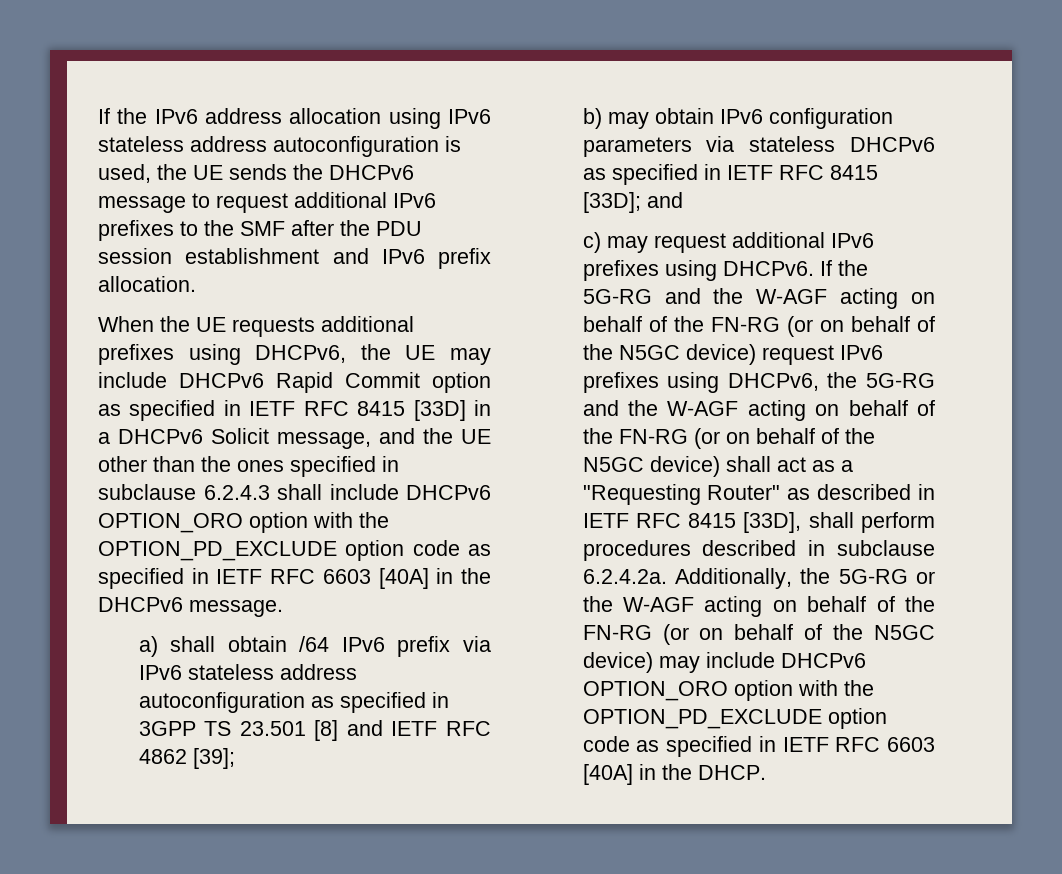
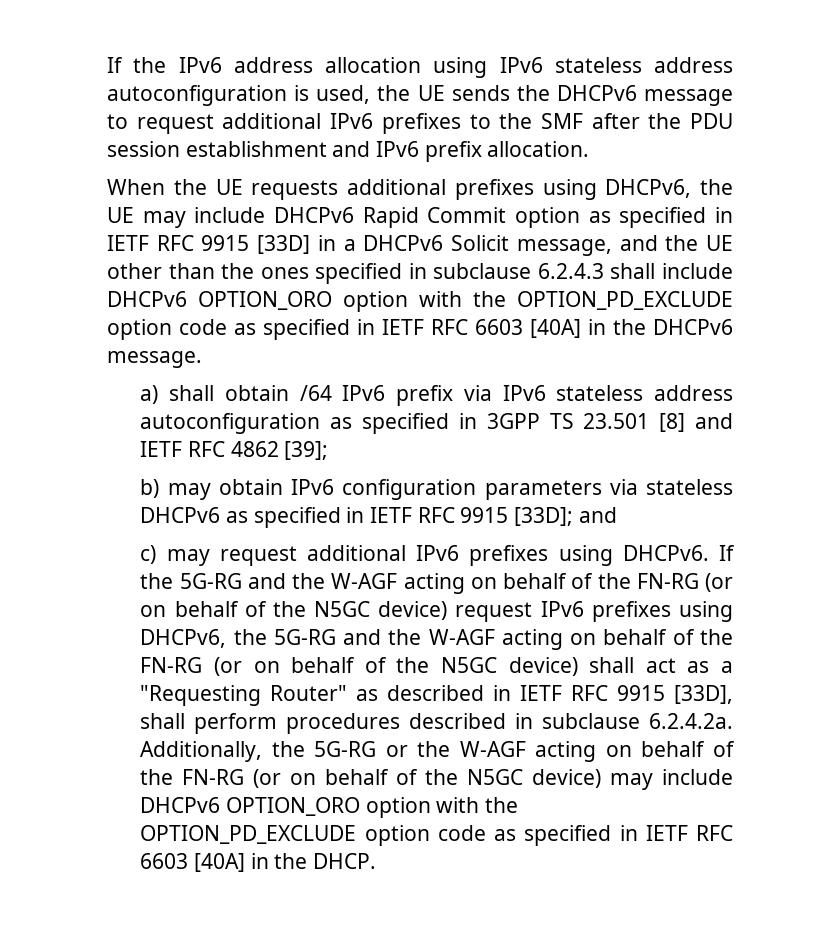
- When the UE requests additional prefixes using DHCPv6, the UE may include DHCPv6 Rapid Commit option as specified in IETF RFC 8415 [33D] in a DHCPv6 Solicit message, and the UE other than the ones specified in subclause 6.2.4.3 shall include DHCPv6 OPTION_ORO option with the OPTION_PD_EXCLUDE option code as specified in IETF RFC 6603 [40A] in the DHCPv6 message.
+ When the UE requests additional prefixes using DHCPv6, the UE may include DHCPv6 Rapid Commit option as specified in IETF RFC 9915 [33D] in a DHCPv6 Solicit message, and the UE other than the ones specified in subclause 6.2.4.3 shall include DHCPv6 OPTION_ORO option with the OPTION_PD_EXCLUDE option code as specified in IETF RFC 6603 [40A] in the DHCPv6 message.
- b) may obtain IPv6 configuration parameters via stateless DHCPv6 as specified in IETF RFC 8415 [33D]; and
+ b) may obtain IPv6 configuration parameters via stateless DHCPv6 as specified in IETF RFC 9915 [33D]; and
- If the 5G-RG and the W-AGF acting on behalf of the FN-RG (or on behalf of the N5GC device) request IPv6 prefixes using DHCPv6, the 5G-RG and the W-AGF acting on behalf of the FN-RG (or on behalf of the N5GC device) shall act as a "Requesting Router" as described in IETF RFC 8415 [33D], shall perform procedures described in subclause 6.2.4.2a. Additionally, the 5G-RG or the W-AGF acting on behalf of the FN-RG (or on behalf of the N5GC device) may include DHCPv6 OPTION_ORO option with the OPTION_PD_EXCLUDE option code as specified in IETF RFC 6603 [40A] in the DHCP.
+ If the 5G-RG and the W-AGF acting on behalf of the FN-RG (or on behalf of the N5GC device) request IPv6 prefixes using DHCPv6, the 5G-RG and the W-AGF acting on behalf of the FN-RG (or on behalf of the N5GC device) shall act as a "Requesting Router" as described in IETF RFC 9915 [33D], shall perform procedures described in subclause 6.2.4.2a. Additionally, the 5G-RG or the W-AGF acting on behalf of the FN-RG (or on behalf of the N5GC device) may include DHCPv6 OPTION_ORO option with the OPTION_PD_EXCLUDE option code as specified in IETF RFC 6603 [40A] in the DHCP.

